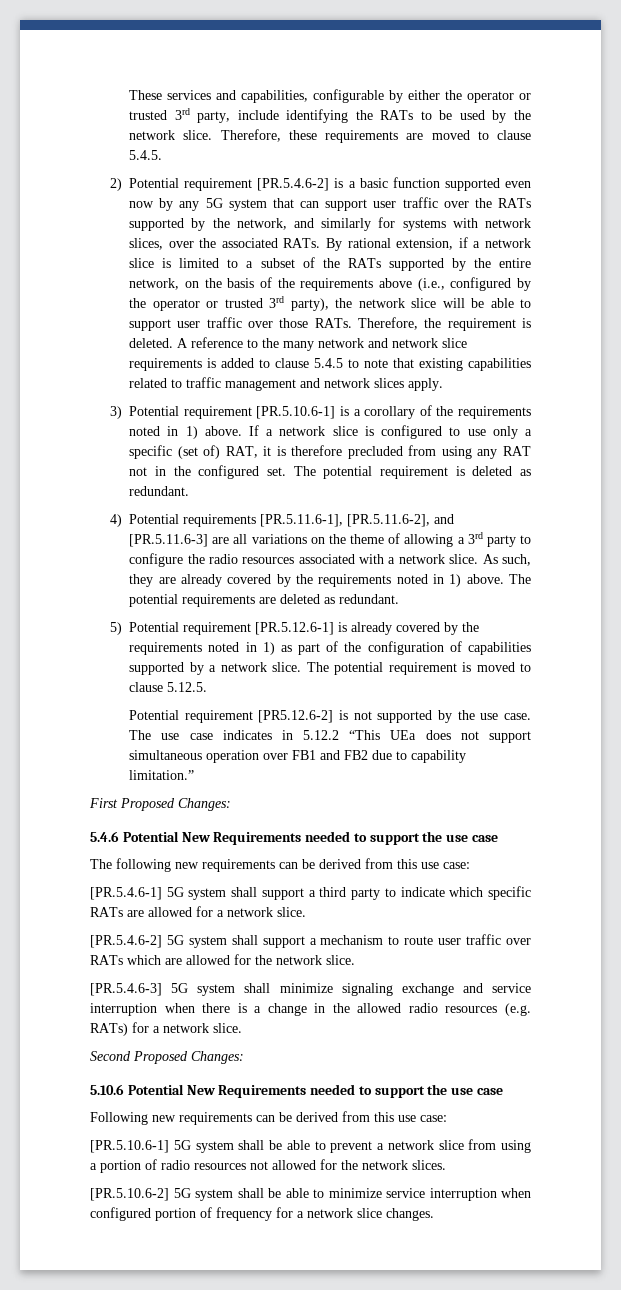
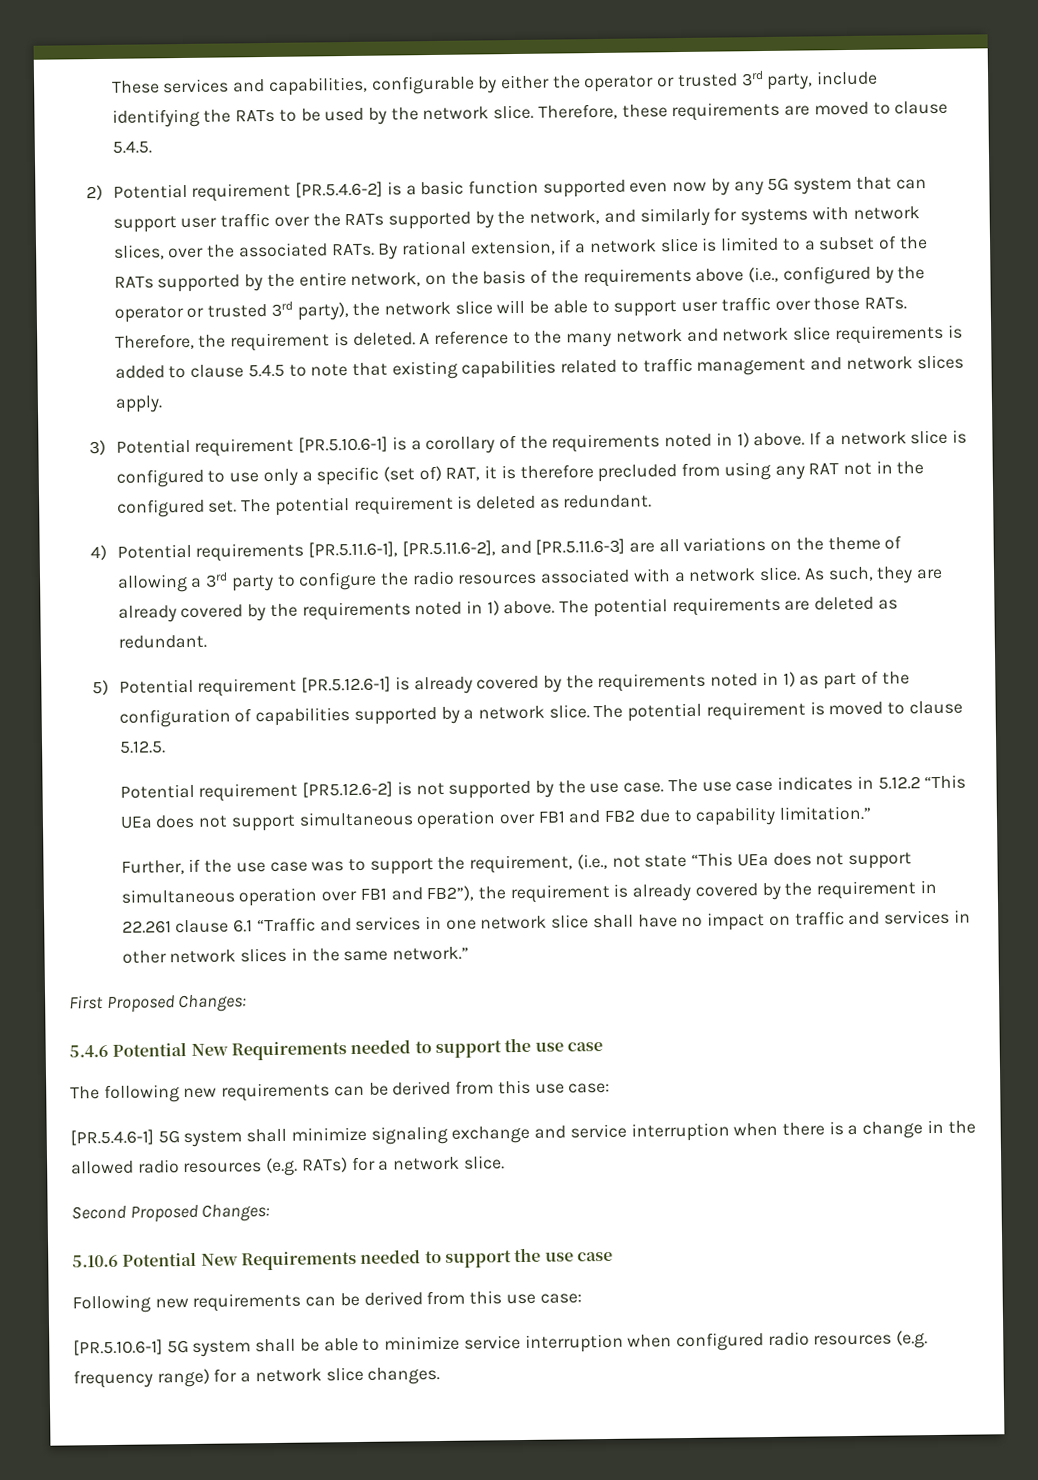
+ Further, if the use case was to support the requirement, (i.e., not state “This UEa does not support simultaneous operation over FB1 and FB2”), the requirement is already covered by the requirement in 22.261 clause 6.1 “Traffic and services in one network slice shall have no impact on traffic and services in other network slices in the same network.”
- [PR.5.4.6-1] 5G system shall support a third party to indicate which specific RATs are allowed for a network slice.
- [PR.5.4.6-2] 5G system shall support a mechanism to route user traffic over RATs which are allowed for the network slice.
- [PR.5.4.6-3] 5G system shall minimize signaling exchange and service interruption when there is a change in the allowed radio resources (e.g. RATs) for a network slice.
+ [PR.5.4.6-1] 5G system shall minimize signaling exchange and service interruption when there is a change in the allowed radio resources (e.g. RATs) for a network slice.
- [PR.5.10.6-1] 5G system shall be able to prevent a network slice from using a portion of radio resources not allowed for the network slices.
- [PR.5.10.6-2] 5G system shall be able to minimize service interruption when configured portion of frequency for a network slice changes.
+ [PR.5.10.6-1] 5G system shall be able to minimize service interruption when configured radio resources (e.g. frequency range) for a network slice changes.

